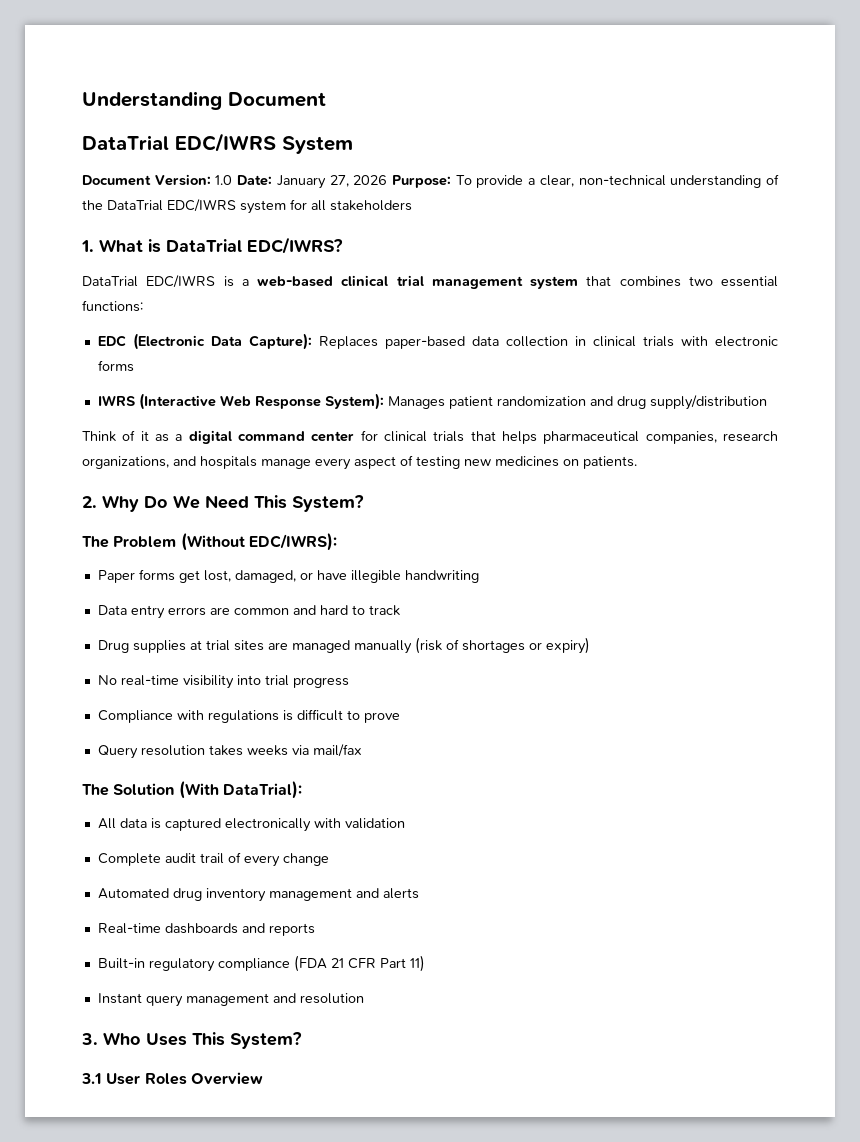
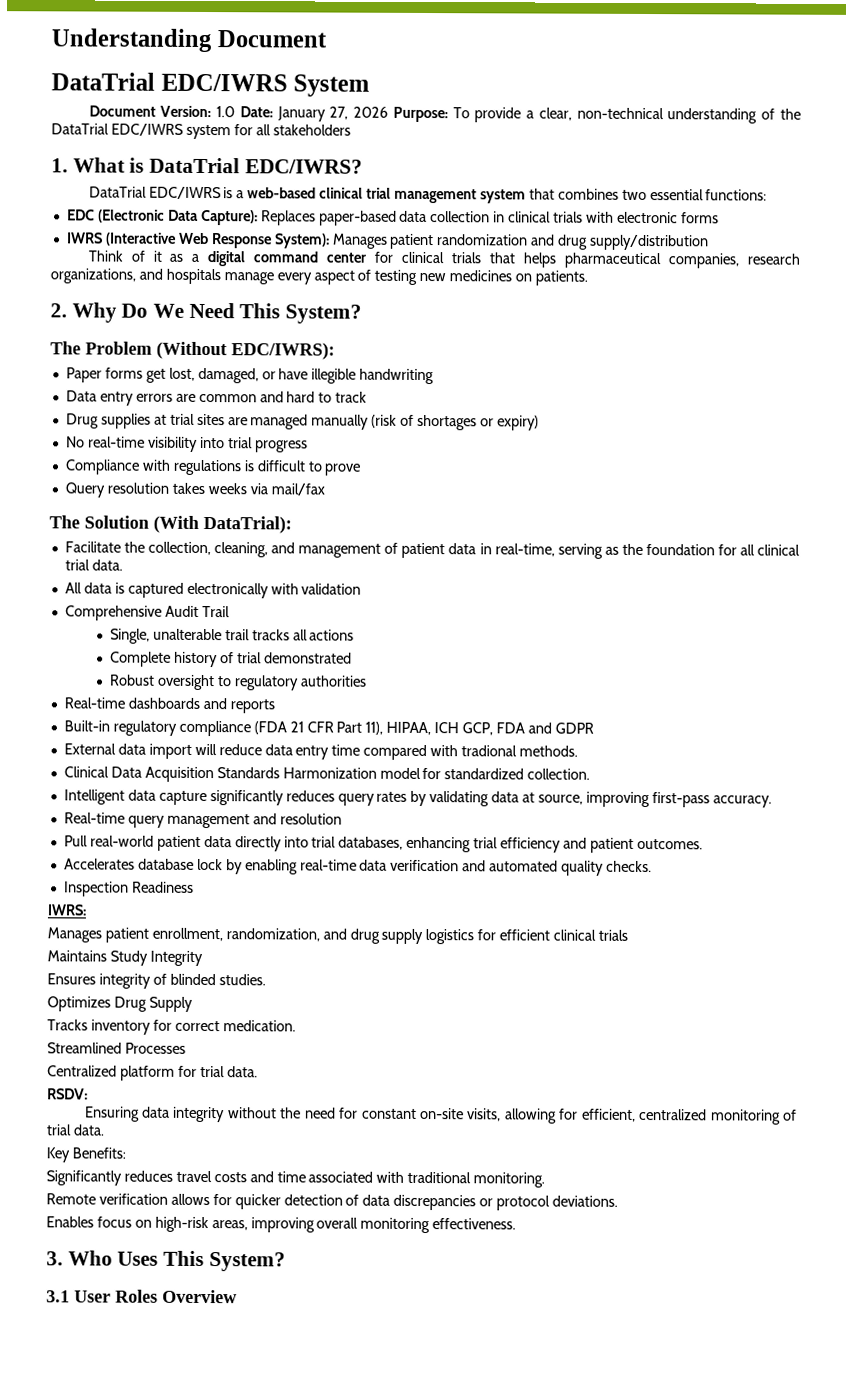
+ Facilitate the collection, cleaning, and management of patient data in real-time, serving as the foundation for all clinical trial data.
- Complete audit trail of every change
- Automated drug inventory management and alerts
+ Comprehensive Audit Trail
+ Single, unalterable trail tracks all actions
+ Complete history of trial demonstrated
+ Robust oversight to regulatory authorities
- Built-in regulatory compliance (FDA 21 CFR Part 11)
- Instant query management and resolution
+ Built-in regulatory compliance (FDA 21 CFR Part 11), HIPAA, ICH GCP, FDA and GDPR
+ External data import will reduce data entry time compared with tradional methods.
+ Clinical Data Acquisition Standards Harmonization model for standardized collection.
+ Intelligent data capture significantly reduces query rates by validating data at source, improving first-pass accuracy.
+ Real-time query management and resolution
+ Pull real-world patient data directly into trial databases, enhancing trial efficiency and patient outcomes.
+ Accelerates database lock by enabling real-time data verification and automated quality checks.
+ Inspection Readiness
+ IWRS:
+ Manages patient enrollment, randomization, and drug supply logistics for efficient clinical trials
+ Maintains Study Integrity
+ Ensures integrity of blinded studies.
+ Optimizes Drug Supply
+ Tracks inventory for correct medication.
+ Streamlined Processes
+ Centralized platform for trial data.
+ RSDV:
+ Ensuring data integrity without the need for constant on-site visits, allowing for efficient, centralized monitoring of trial data.
+ Key Benefits:
+ Significantly reduces travel costs and time associated with traditional monitoring.
+ Remote verification allows for quicker detection of data discrepancies or protocol deviations.
+ Enables focus on high-risk areas, improving overall monitoring effectiveness.

